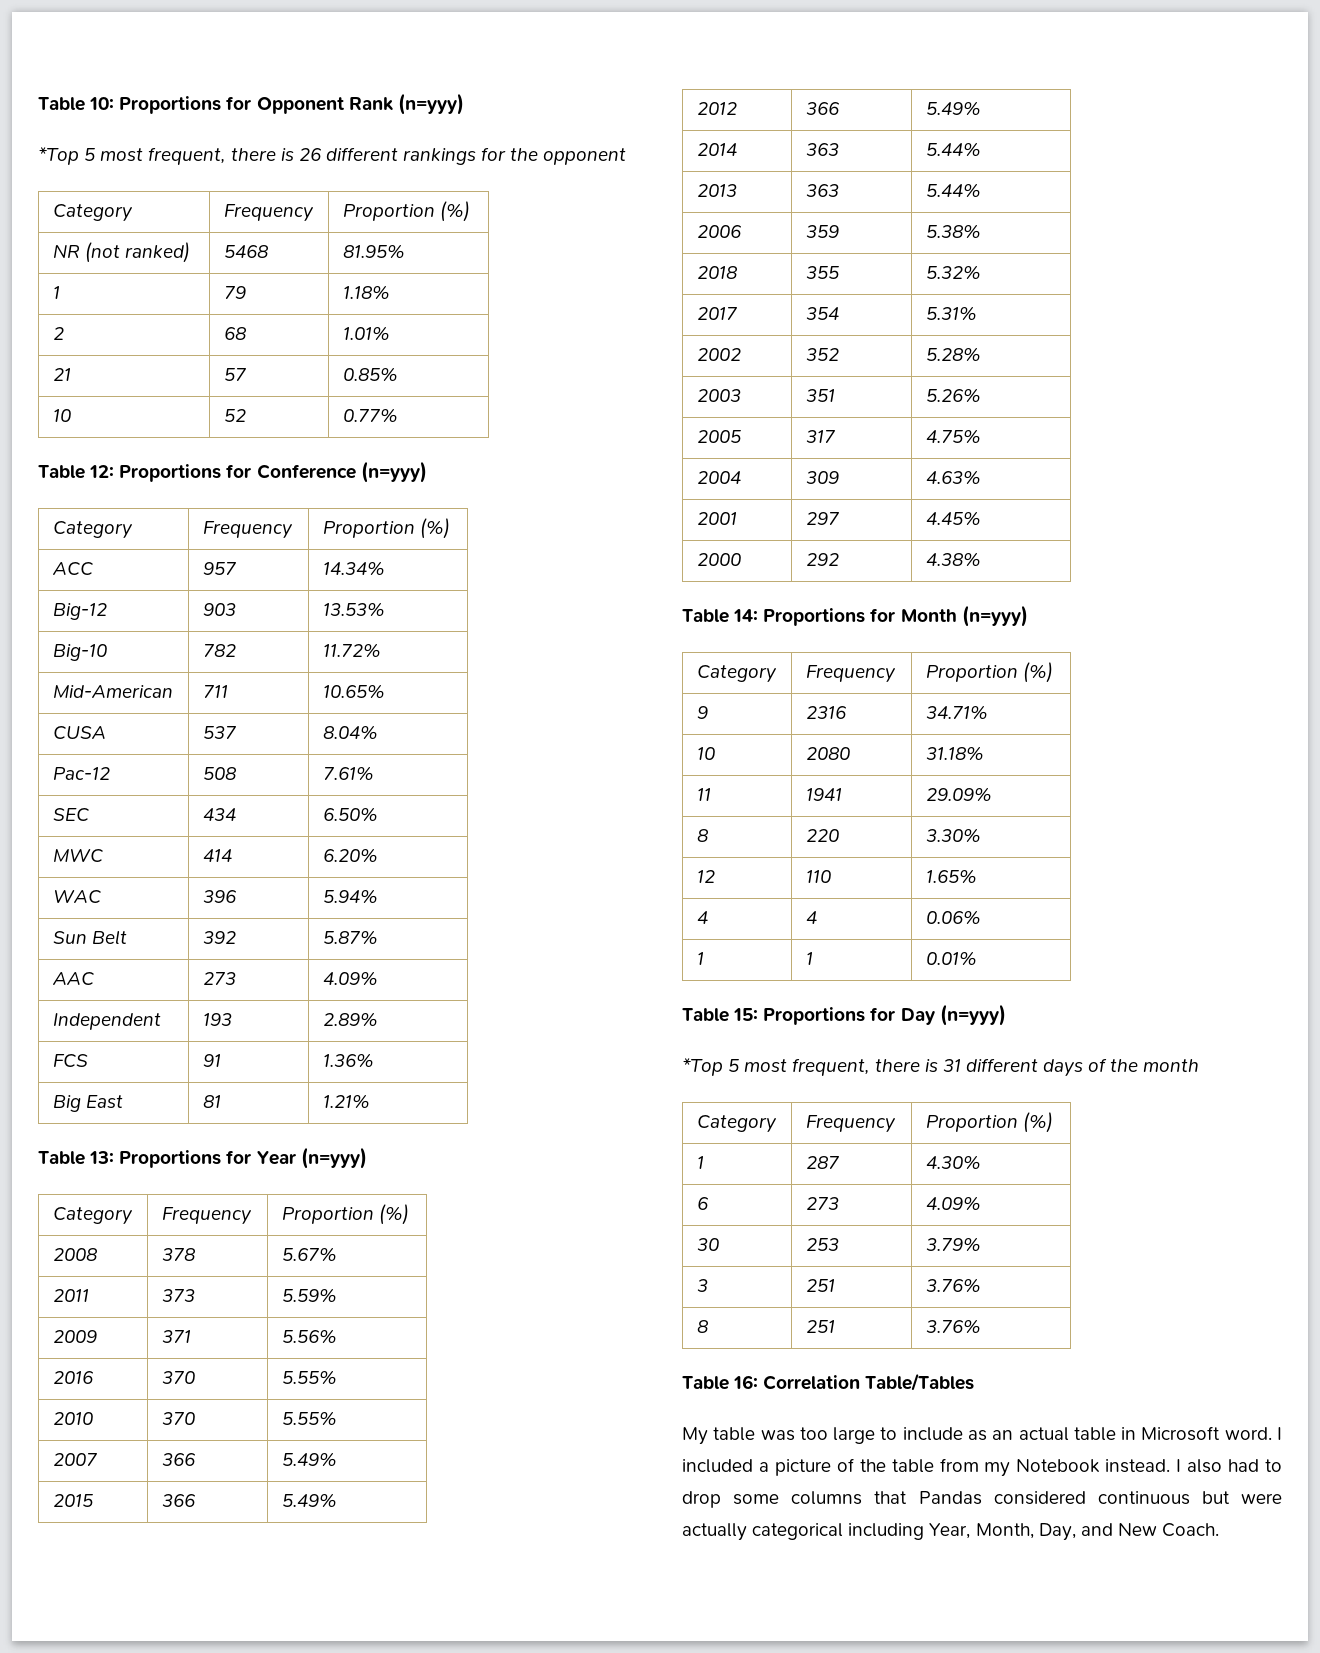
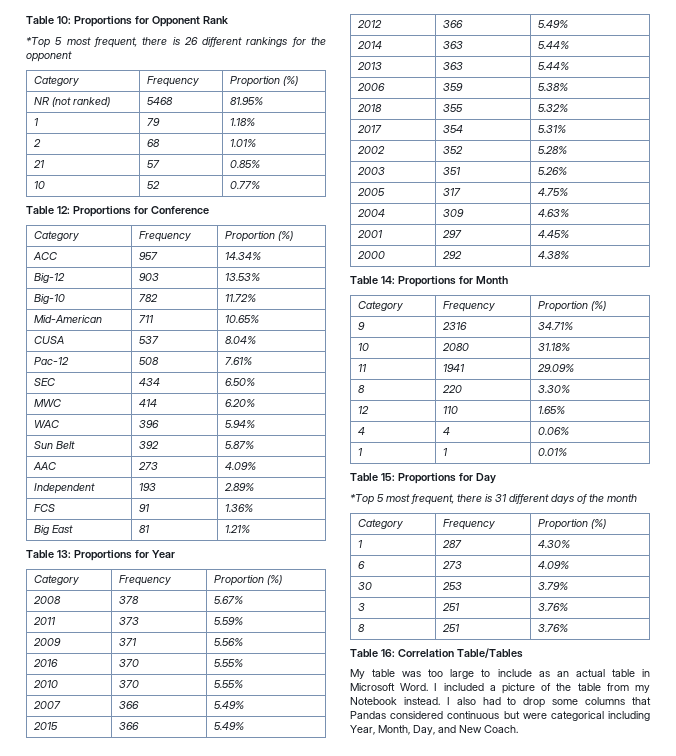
- Table 10: Proportions for Opponent Rank (n=yyy)
+ Table 10: Proportions for Opponent Rank
- Table 12: Proportions for Conference (n=yyy)
+ Table 12: Proportions for Conference
- Table 13: Proportions for Year (n=yyy)
+ Table 13: Proportions for Year
- Table 14: Proportions for Month (n=yyy)
+ Table 14: Proportions for Month
- Table 15: Proportions for Day (n=yyy)
+ Table 15: Proportions for Day
- My table was too large to include as an actual table in Microsoft word.
+ My table was too large to include as an actual table in Microsoft Word.
- I also had to drop some columns that Pandas considered continuous but were actually categorical including Year, Month, Day, and New Coach.
+ I also had to drop some columns that Pandas considered continuous but were categorical including Year, Month, Day, and New Coach.

